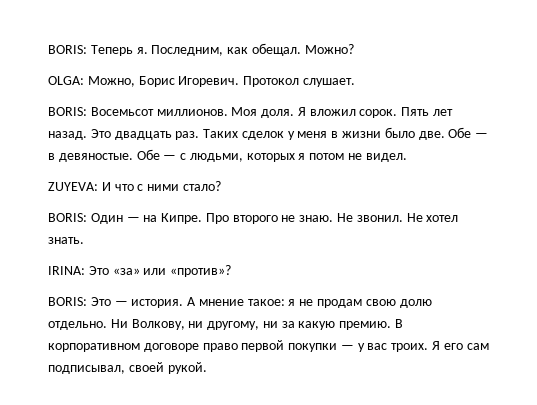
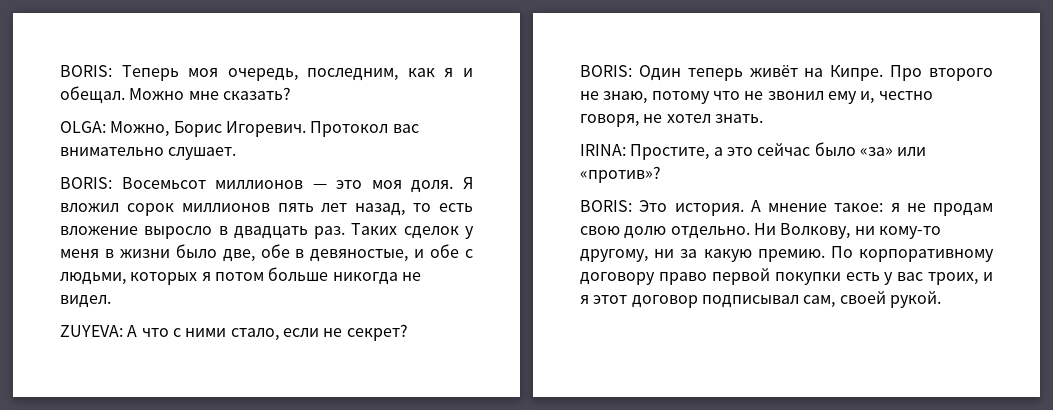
- BORIS: Теперь я. Последним, как обещал. Можно?
+ BORIS: Теперь моя очередь, последним, как я и обещал. Можно мне сказать?
- Протокол слушает.
+ Протокол вас внимательно слушает.
- BORIS: Восемьсот миллионов. Моя доля. Я вложил сорок. Пять лет назад. Это двадцать раз.
+ BORIS: Восемьсот миллионов — это моя доля. Я вложил сорок миллионов пять лет назад, то есть вложение выросло в двадцать раз.
- Таких сделок у меня в жизни было две. Обе — в девяностые. Обе — с людьми, которых я потом не видел.
+ Таких сделок у меня в жизни было две, обе в девяностые, и обе с людьми, которых я потом больше никогда не видел.
- ZUYEVA: И что с ними стало?
+ ZUYEVA: А что с ними стало, если не секрет?
- BORIS: Один — на Кипре.
+ BORIS: Один теперь живёт на Кипре.
- Про второго не знаю. Не звонил. Не хотел знать.
- IRINA: Это «за» или «против»?
+ Про второго не знаю, потому что не звонил ему и, честно говоря, не хотел знать.
+ IRINA: Простите, а это сейчас было «за» или «против»?
- BORIS: Это — история.
+ BORIS: Это история.
- Ни Волкову, ни другому, ни за какую премию.
+ Ни Волкову, ни кому-то другому, ни за какую премию.
- В корпоративном договоре право первой покупки — у вас троих. Я его сам подписывал, своей рукой.
+ По корпоративному договору право первой покупки есть у вас троих, и я этот договор подписывал сам, своей рукой.

